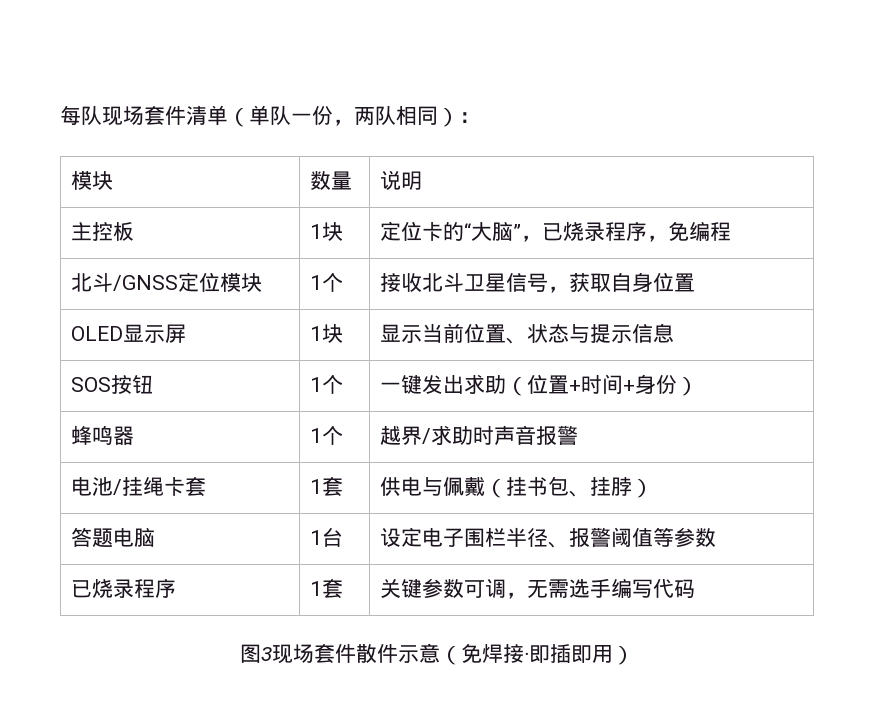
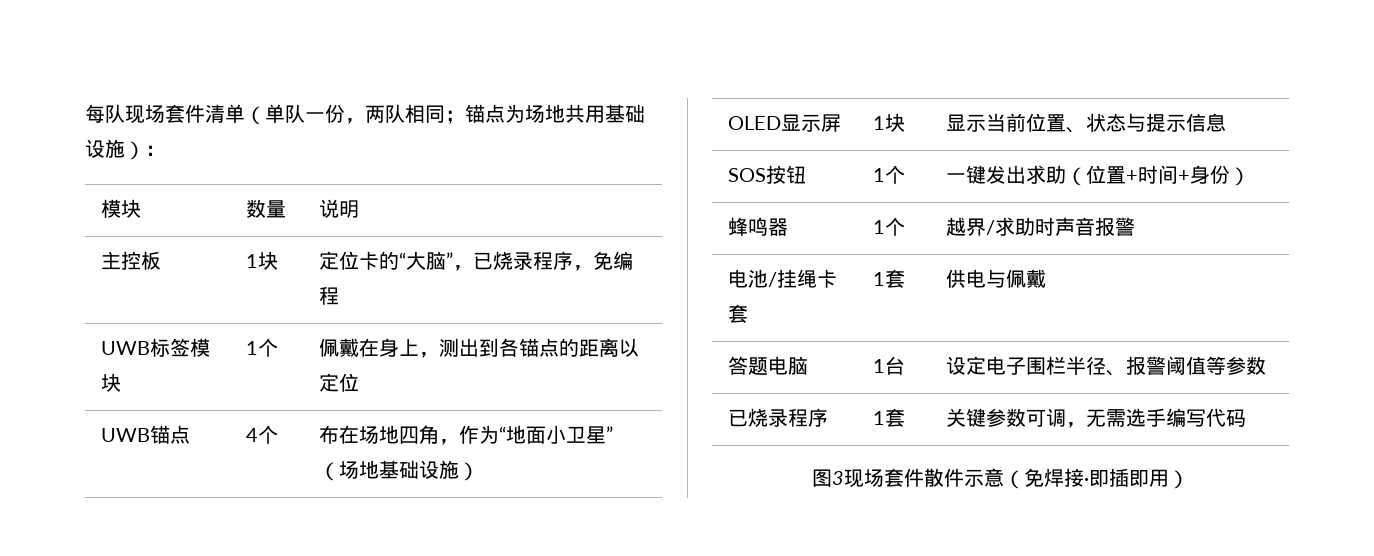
- 每队现场套件清单（单队一份，两队相同）：
+ 每队现场套件清单（单队一份，两队相同；锚点为场地共用基础设施）：
- 北斗/GNSS定位模块 | 1个 | 接收北斗卫星信号，获取自身位置
+ UWB标签模块 | 1个 | 佩戴在身上，测出到各锚点的距离以定位
+ UWB锚点 | 4个 | 布在场地四角，作为“地面小卫星”（场地基础设施）
- 电池/挂绳卡套 | 1套 | 供电与佩戴（挂书包、挂脖）
+ 电池/挂绳卡套 | 1套 | 供电与佩戴

